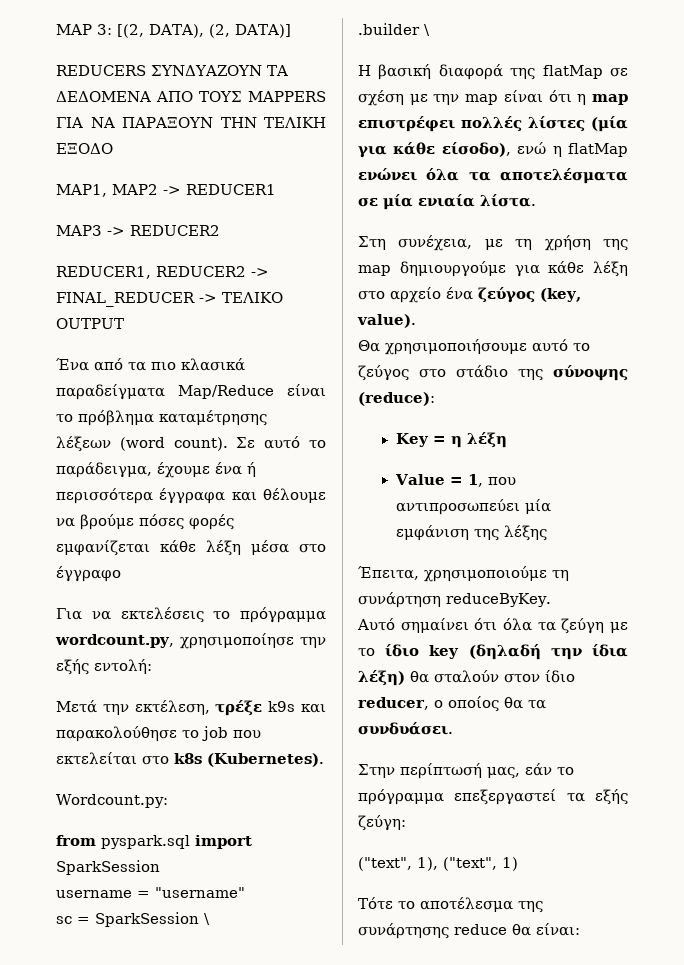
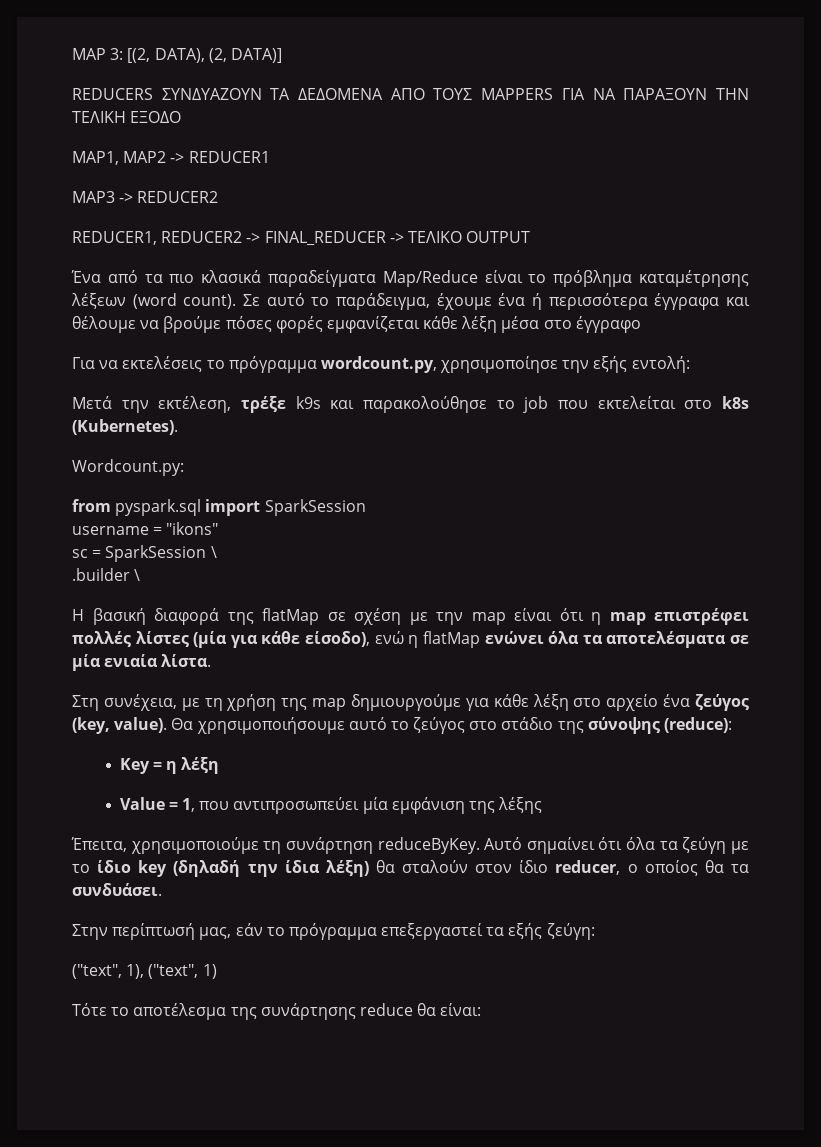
- username = "username"
+ username = "ikons"
- Στη συνέχεια, με τη χρήση της map δημιουργούμε για κάθε λέξη στο αρχείο ένα ζεύγος (key, value).
- Θα χρησιμοποιήσουμε αυτό το ζεύγος στο στάδιο της σύνοψης (reduce):
+ Στη συνέχεια, με τη χρήση της map δημιουργούμε για κάθε λέξη στο αρχείο ένα ζεύγος (key, value). Θα χρησιμοποιήσουμε αυτό το ζεύγος στο στάδιο της σύνοψης (reduce):
- Έπειτα, χρησιμοποιούμε τη συνάρτηση reduceByKey.
- Αυτό σημαίνει ότι όλα τα ζεύγη με το ίδιο key (δηλαδή την ίδια λέξη) θα σταλούν στον ίδιο reducer, ο οποίος θα τα συνδυάσει.
+ Έπειτα, χρησιμοποιούμε τη συνάρτηση reduceByKey. Αυτό σημαίνει ότι όλα τα ζεύγη με το ίδιο key (δηλαδή την ίδια λέξη) θα σταλούν στον ίδιο reducer, ο οποίος θα τα συνδυάσει.

